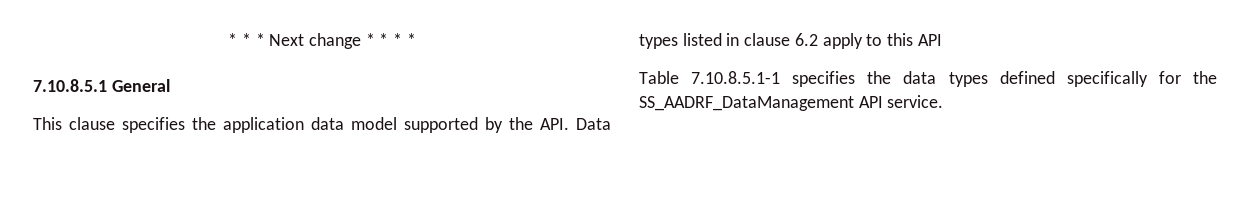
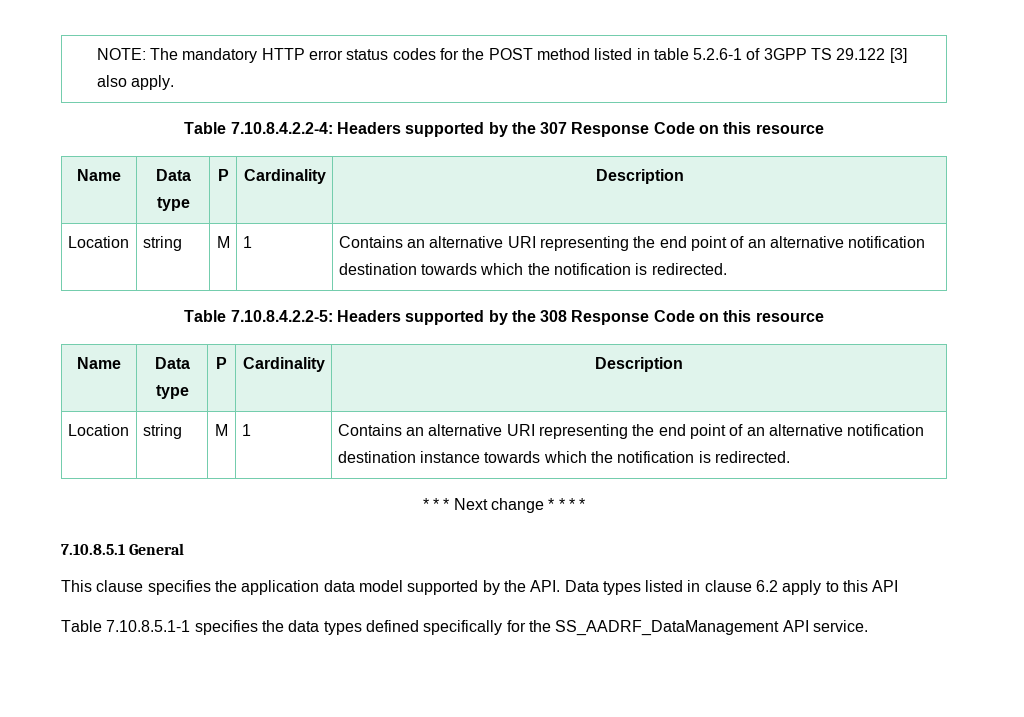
+ NOTE: The mandatory HTTP error status codes for the POST method listed in table 5.2.6-1 of 3GPP TS 29.122 [3] also apply.
+ Table 7.10.8.4.2.2-4: Headers supported by the 307 Response Code on this resource
+ Name | Data type | P | Cardinality | Description
+ Location | string | M | 1 | Contains an alternative URI representing the end point of an alternative notification destination towards which the notification is redirected.
+ Table 7.10.8.4.2.2-5: Headers supported by the 308 Response Code on this resource
+ Name | Data type | P | Cardinality | Description
+ Location | string | M | 1 | Contains an alternative URI representing the end point of an alternative notification destination instance towards which the notification is redirected.

